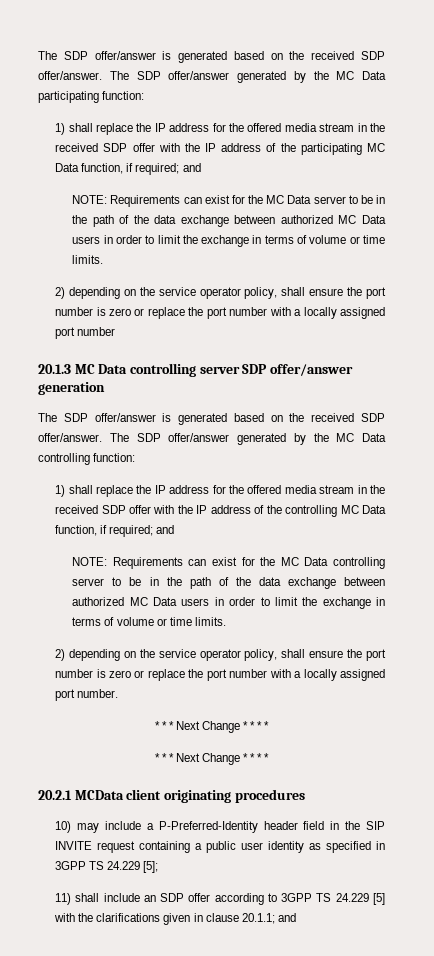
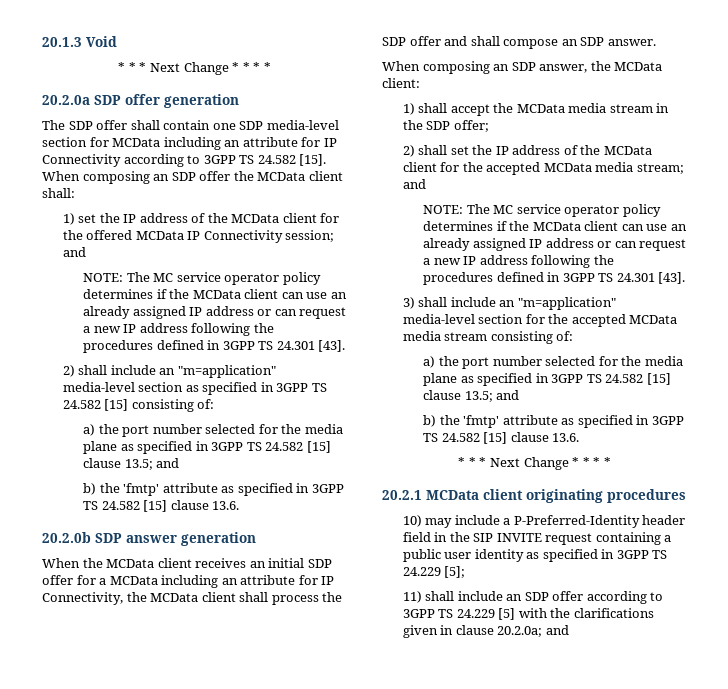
- The SDP offer/answer is generated based on the received SDP offer/answer. The SDP offer/answer generated by the MC Data participating function:
- 1) shall replace the IP address for the offered media stream in the received SDP offer with the IP address of the participating MC Data function, if required; and
- NOTE: Requirements can exist for the MC Data server to be in the path of the data exchange between authorized MC Data users in order to limit the exchange in terms of volume or time limits.
- 2) depending on the service operator policy, shall ensure the port number is zero or replace the port number with a locally assigned port number
- 20.1.3 MC Data controlling server SDP offer/answer generation
- The SDP offer/answer is generated based on the received SDP offer/answer. The SDP offer/answer generated by the MC Data controlling function:
- 1) shall replace the IP address for the offered media stream in the received SDP offer with the IP address of the controlling MC Data function, if required; and
- NOTE: Requirements can exist for the MC Data controlling server to be in the path of the data exchange between authorized MC Data users in order to limit the exchange in terms of volume or time limits.
- 2) depending on the service operator policy, shall ensure the port number is zero or replace the port number with a locally assigned port number.
+ 20.1.3 Void
  * * * Next Change * * * *
+ 20.2.0a SDP offer generation
+ The SDP offer shall contain one SDP media-level section for MCData including an attribute for IP Connectivity according to 3GPP TS 24.582 [15]. When composing an SDP offer the MCData client shall:
+ 1) set the IP address of the MCData client for the offered MCData IP Connectivity session; and
+ NOTE: The MC service operator policy determines if the MCData client can use an already assigned IP address or can request a new IP address following the procedures defined in 3GPP TS 24.301 [43].
+ 2) shall include an "m=application" media-level section as specified in 3GPP TS 24.582 [15] consisting of:
+ a) the port number selected for the media plane as specified in 3GPP TS 24.582 [15] clause 13.5; and
+ b) the 'fmtp' attribute as specified in 3GPP TS 24.582 [15] clause 13.6.
+ 20.2.0b SDP answer generation
+ When the MCData client receives an initial SDP offer for a MCData including an attribute for IP Connectivity, the MCData client shall process the SDP offer and shall compose an SDP answer.
+ When composing an SDP answer, the MCData client:
+ 1) shall accept the MCData media stream in the SDP offer;
+ 2) shall set the IP address of the MCData client for the accepted MCData media stream; and
+ NOTE: The MC service operator policy determines if the MCData client can use an already assigned IP address or can request a new IP address following the procedures defined in 3GPP TS 24.301 [43].
+ 3) shall include an "m=application" media-level section for the accepted MCData media stream consisting of:
+ a) the port number selected for the media plane as specified in 3GPP TS 24.582 [15] clause 13.5; and
+ b) the 'fmtp' attribute as specified in 3GPP TS 24.582 [15] clause 13.6.
- 11) shall include an SDP offer according to 3GPP TS 24.229 [5] with the clarifications given in clause 20.1.1; and
+ 11) shall include an SDP offer according to 3GPP TS 24.229 [5] with the clarifications given in clause 20.2.0a; and

